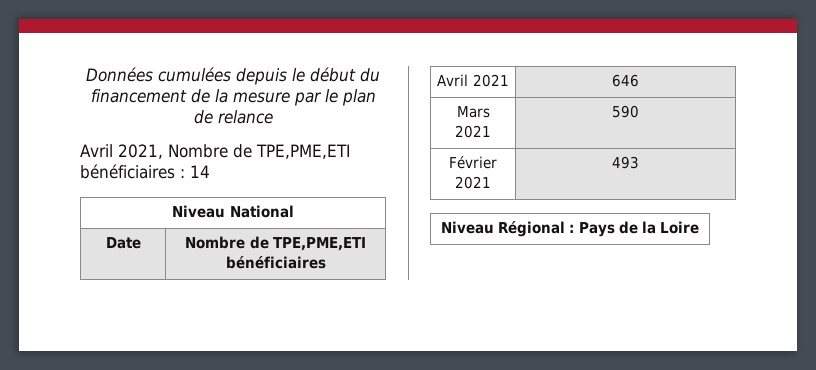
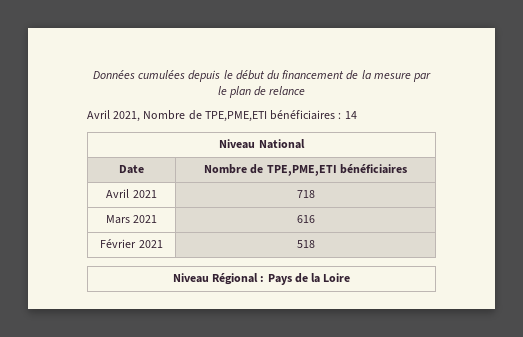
- Avril 2021 | 646
+ Avril 2021 | 718
- Mars 2021 | 590
+ Mars 2021 | 616
- Février 2021 | 493
+ Février 2021 | 518

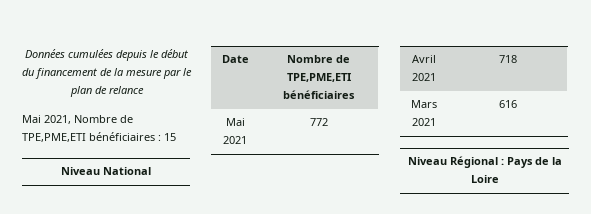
- Avril 2021, Nombre de TPE,PME,ETI bénéficiaires : 14
+ Mai 2021, Nombre de TPE,PME,ETI bénéficiaires : 15
+ Mai 2021 | 772
- Février 2021 | 518

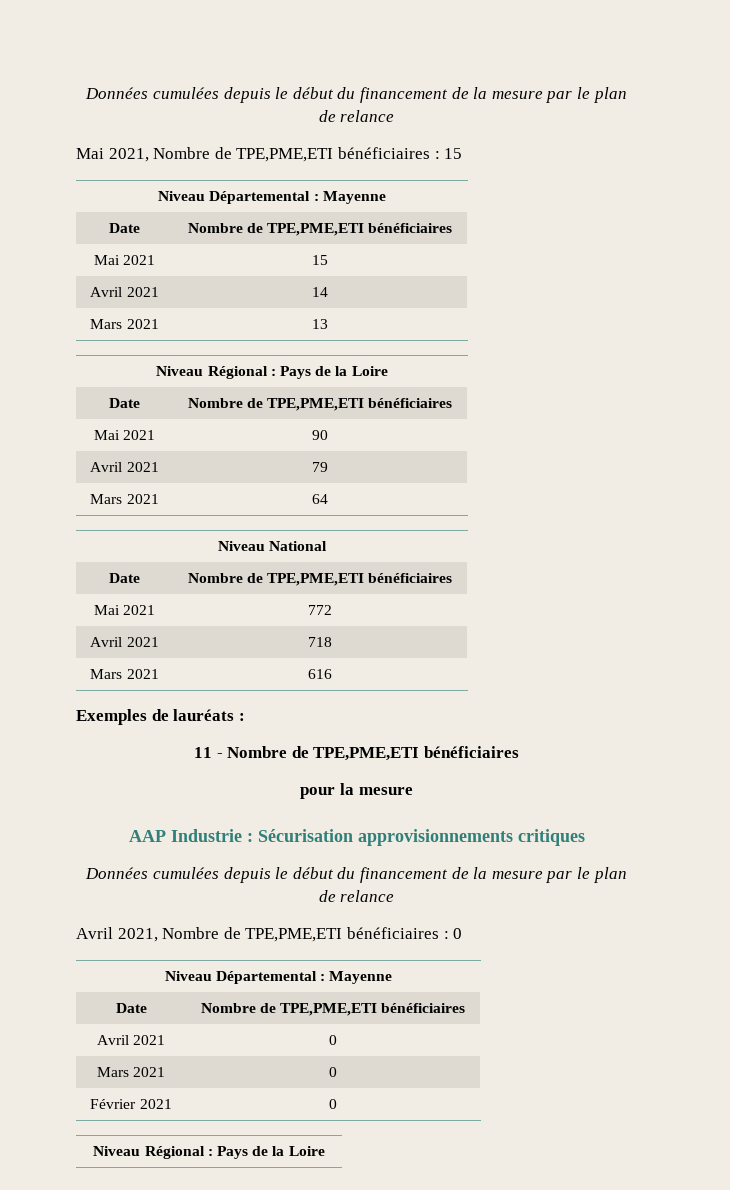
  Mai 2021, Nombre de TPE,PME,ETI bénéficiaires : 15
+ Niveau Départemental : Mayenne
+ Date | Nombre de TPE,PME,ETI bénéficiaires
+ Mai 2021 | 15
+ Avril 2021 | 14
+ Mars 2021 | 13
+ Niveau Régional : Pays de la Loire
+ Date | Nombre de TPE,PME,ETI bénéficiaires
+ Mai 2021 | 90
+ Avril 2021 | 79
+ Mars 2021 | 64
+ Exemples de lauréats :
+ 11 - Nombre de TPE,PME,ETI bénéficiaires
+ pour la mesure
+ AAP Industrie : Sécurisation approvisionnements critiques
+ Données cumulées depuis le début du financement de la mesure par le plan de relance
+ Avril 2021, Nombre de TPE,PME,ETI bénéficiaires : 0
+ Niveau Départemental : Mayenne
+ Date | Nombre de TPE,PME,ETI bénéficiaires
+ Avril 2021 | 0
+ Mars 2021 | 0
+ Février 2021 | 0

